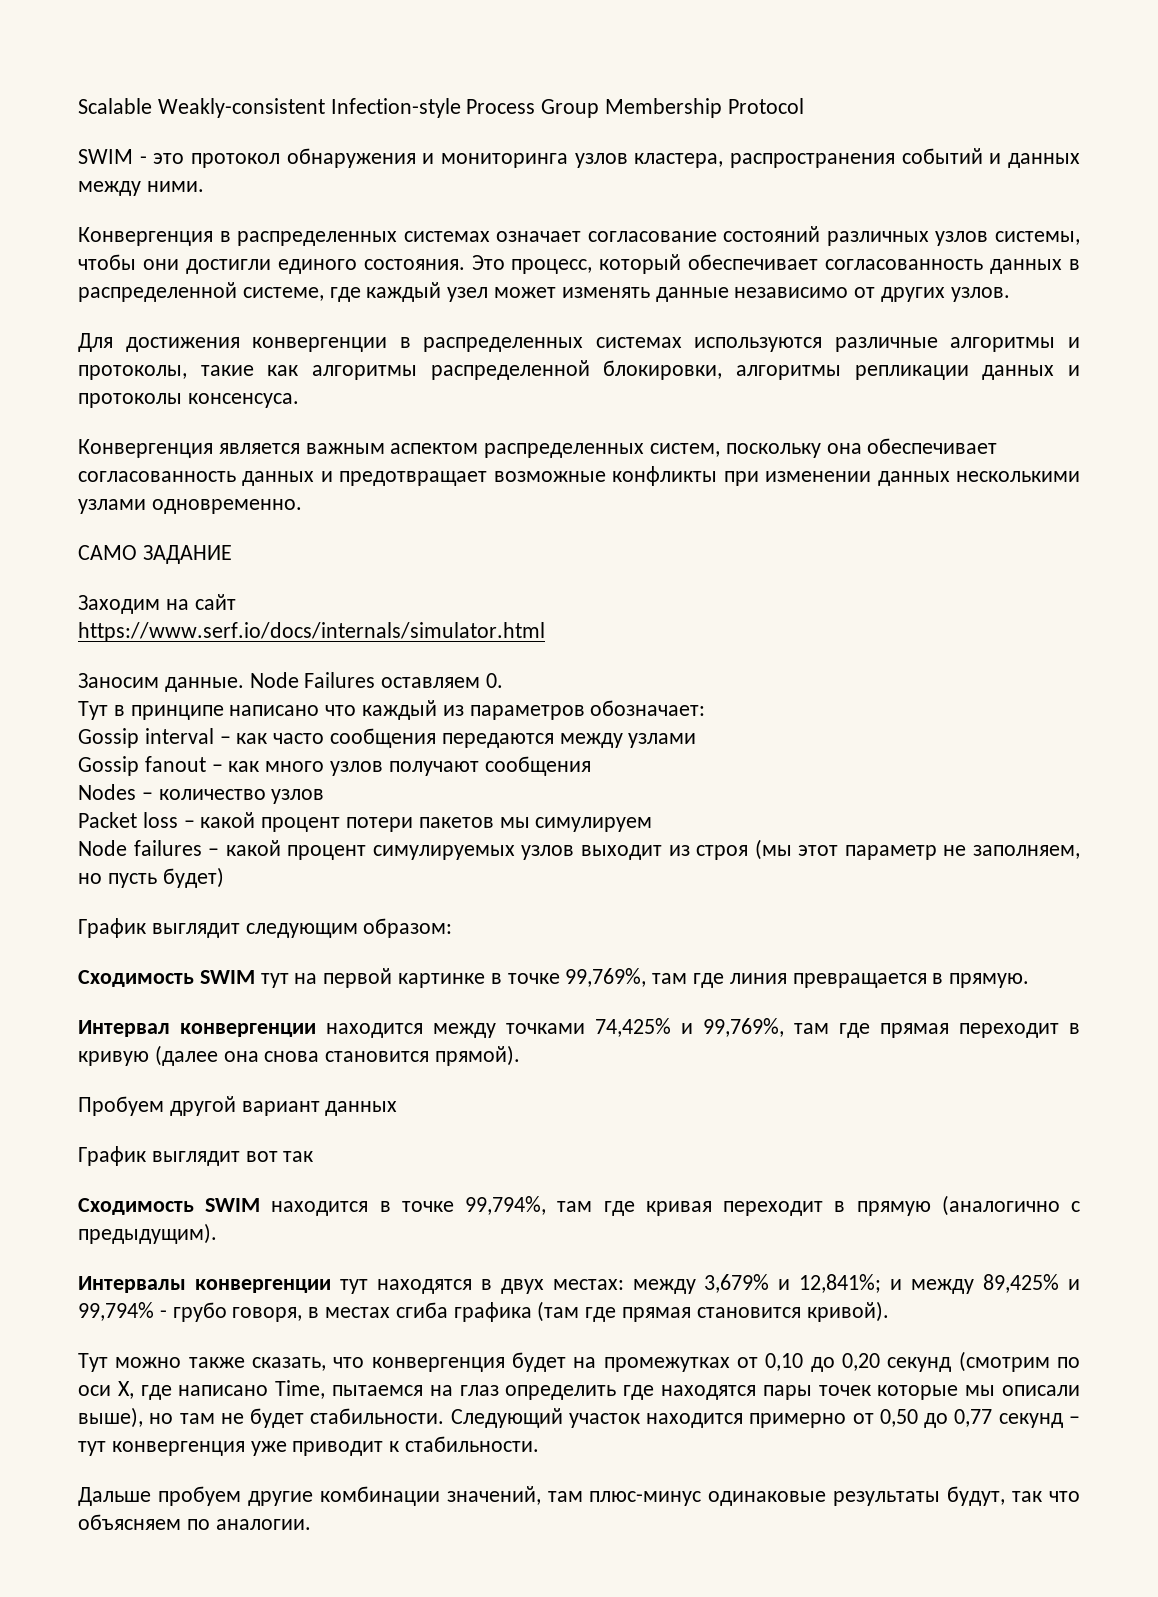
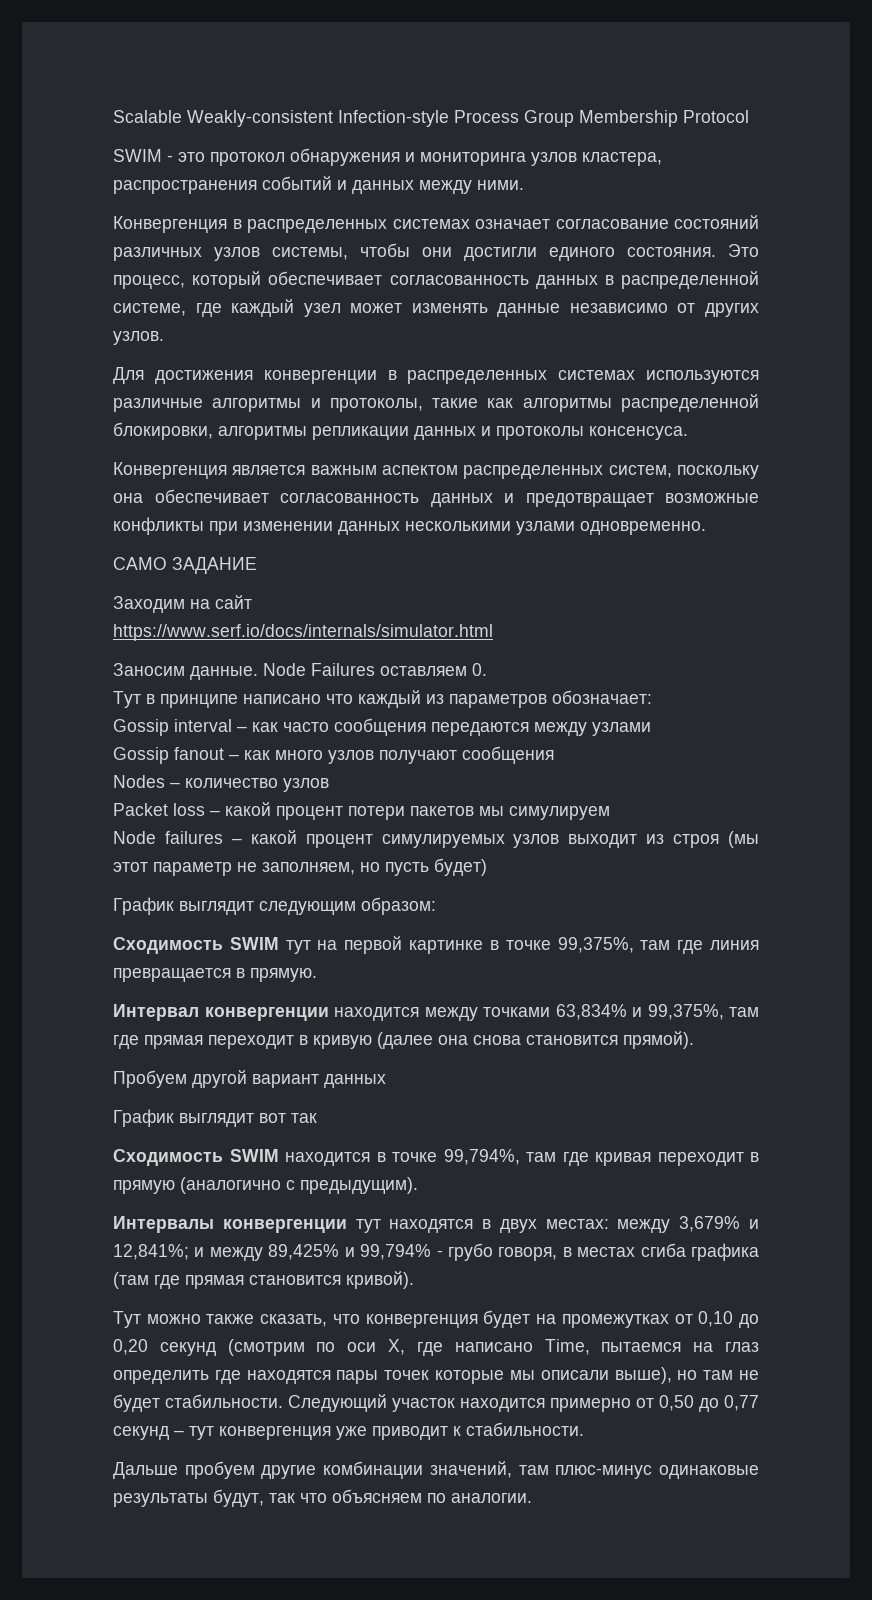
- Сходимость SWIM тут на первой картинке в точке 99,769%, там где линия превращается в прямую.
+ Сходимость SWIM тут на первой картинке в точке 99,375%, там где линия превращается в прямую.
- Интервал конвергенции находится между точками 74,425% и 99,769%, там где прямая переходит в кривую (далее она снова становится прямой).
+ Интервал конвергенции находится между точками 63,834% и 99,375%, там где прямая переходит в кривую (далее она снова становится прямой).

